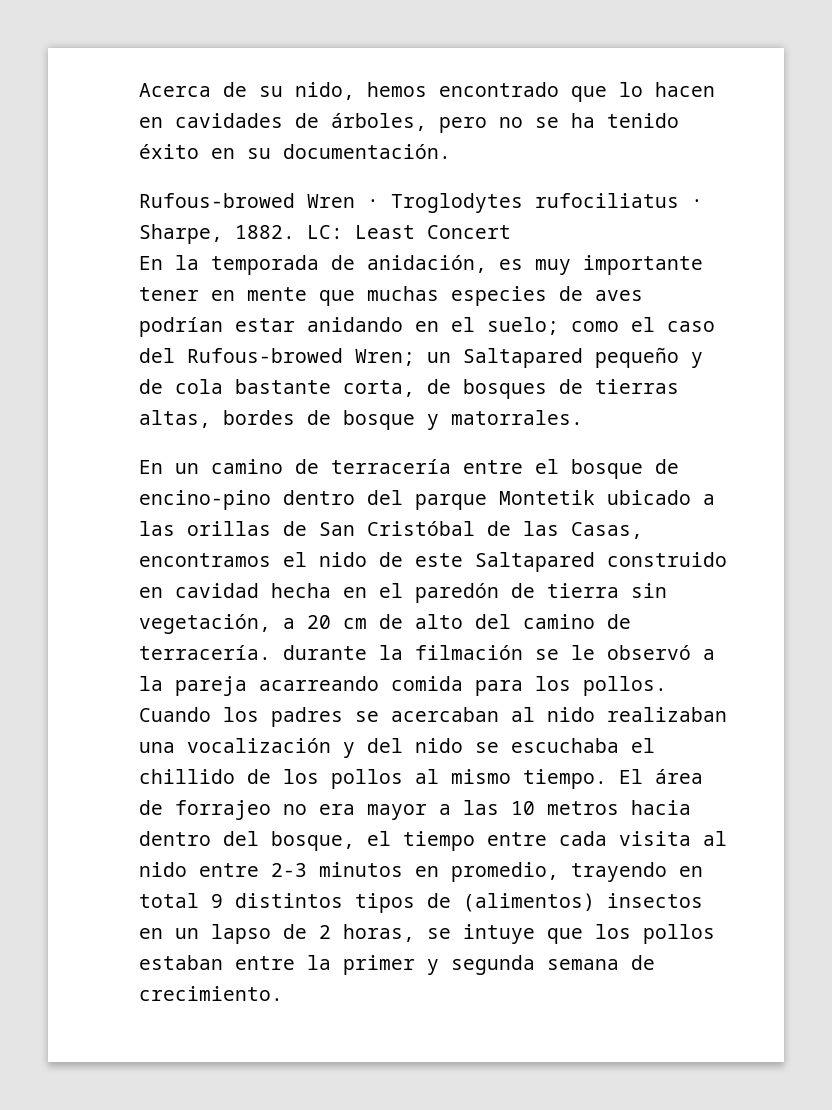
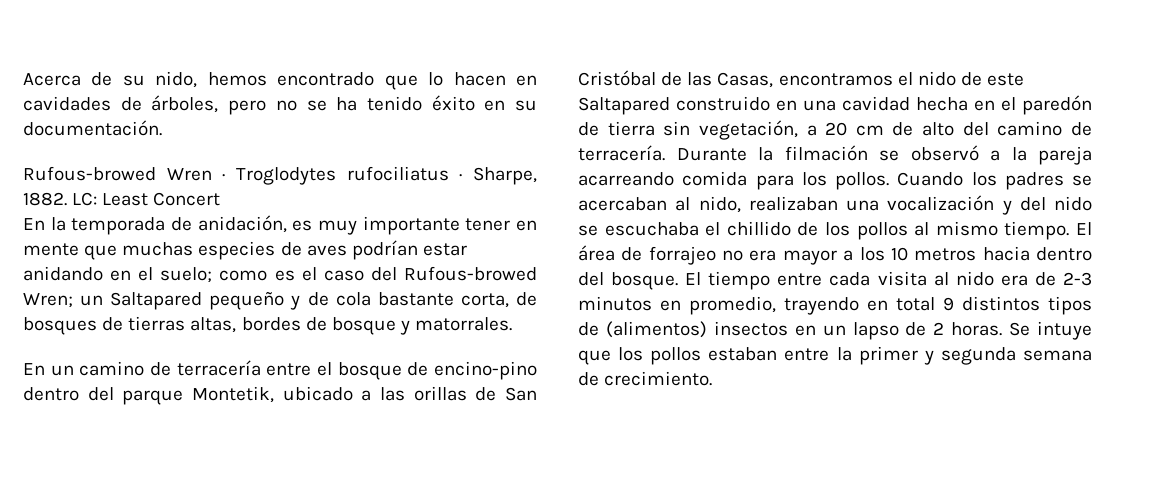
- En la temporada de anidación, es muy importante tener en mente que muchas especies de aves podrían estar anidando en el suelo; como el caso del Rufous-browed Wren; un Saltapared pequeño y de cola bastante corta, de bosques de tierras altas, bordes de bosque y matorrales.
+ En la temporada de anidación, es muy importante tener en mente que muchas especies de aves podrían estar anidando en el suelo; como es el caso del Rufous-browed Wren; un Saltapared pequeño y de cola bastante corta, de bosques de tierras altas, bordes de bosque y matorrales.
- En un camino de terracería entre el bosque de encino-pino dentro del parque Montetik ubicado a las orillas de San Cristóbal de las Casas, encontramos el nido de este Saltapared construido en cavidad hecha en el paredón de tierra sin vegetación, a 20 cm de alto del camino de terracería. durante la filmación se le observó a la pareja acarreando comida para los pollos.
+ En un camino de terracería entre el bosque de encino-pino dentro del parque Montetik, ubicado a las orillas de San Cristóbal de las Casas, encontramos el nido de este Saltapared construido en una cavidad hecha en el paredón de tierra sin vegetación, a 20 cm de alto del camino de terracería. Durante la filmación se observó a la pareja acarreando comida para los pollos.
- Cuando los padres se acercaban al nido realizaban una vocalización y del nido se escuchaba el chillido de los pollos al mismo tiempo.
+ Cuando los padres se acercaban al nido, realizaban una vocalización y del nido se escuchaba el chillido de los pollos al mismo tiempo.
- El área de forrajeo no era mayor a las 10 metros hacia dentro del bosque, el tiempo entre cada visita al nido entre 2-3 minutos en promedio, trayendo en total 9 distintos tipos de (alimentos) insectos en un lapso de 2 horas, se intuye que los pollos estaban entre la primer y segunda semana de crecimiento.
+ El área de forrajeo no era mayor a los 10 metros hacia dentro del bosque. El tiempo entre cada visita al nido era de 2-3 minutos en promedio, trayendo en total 9 distintos tipos de (alimentos) insectos en un lapso de 2 horas. Se intuye que los pollos estaban entre la primer y segunda semana de crecimiento.

